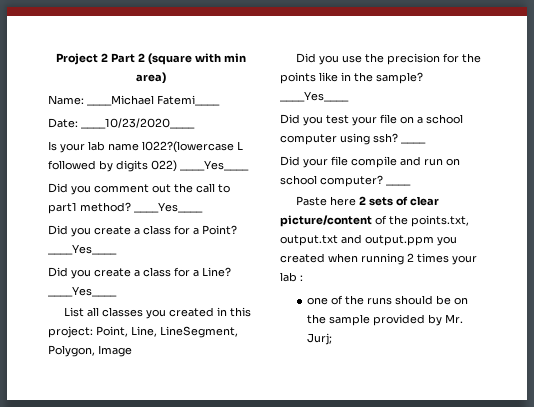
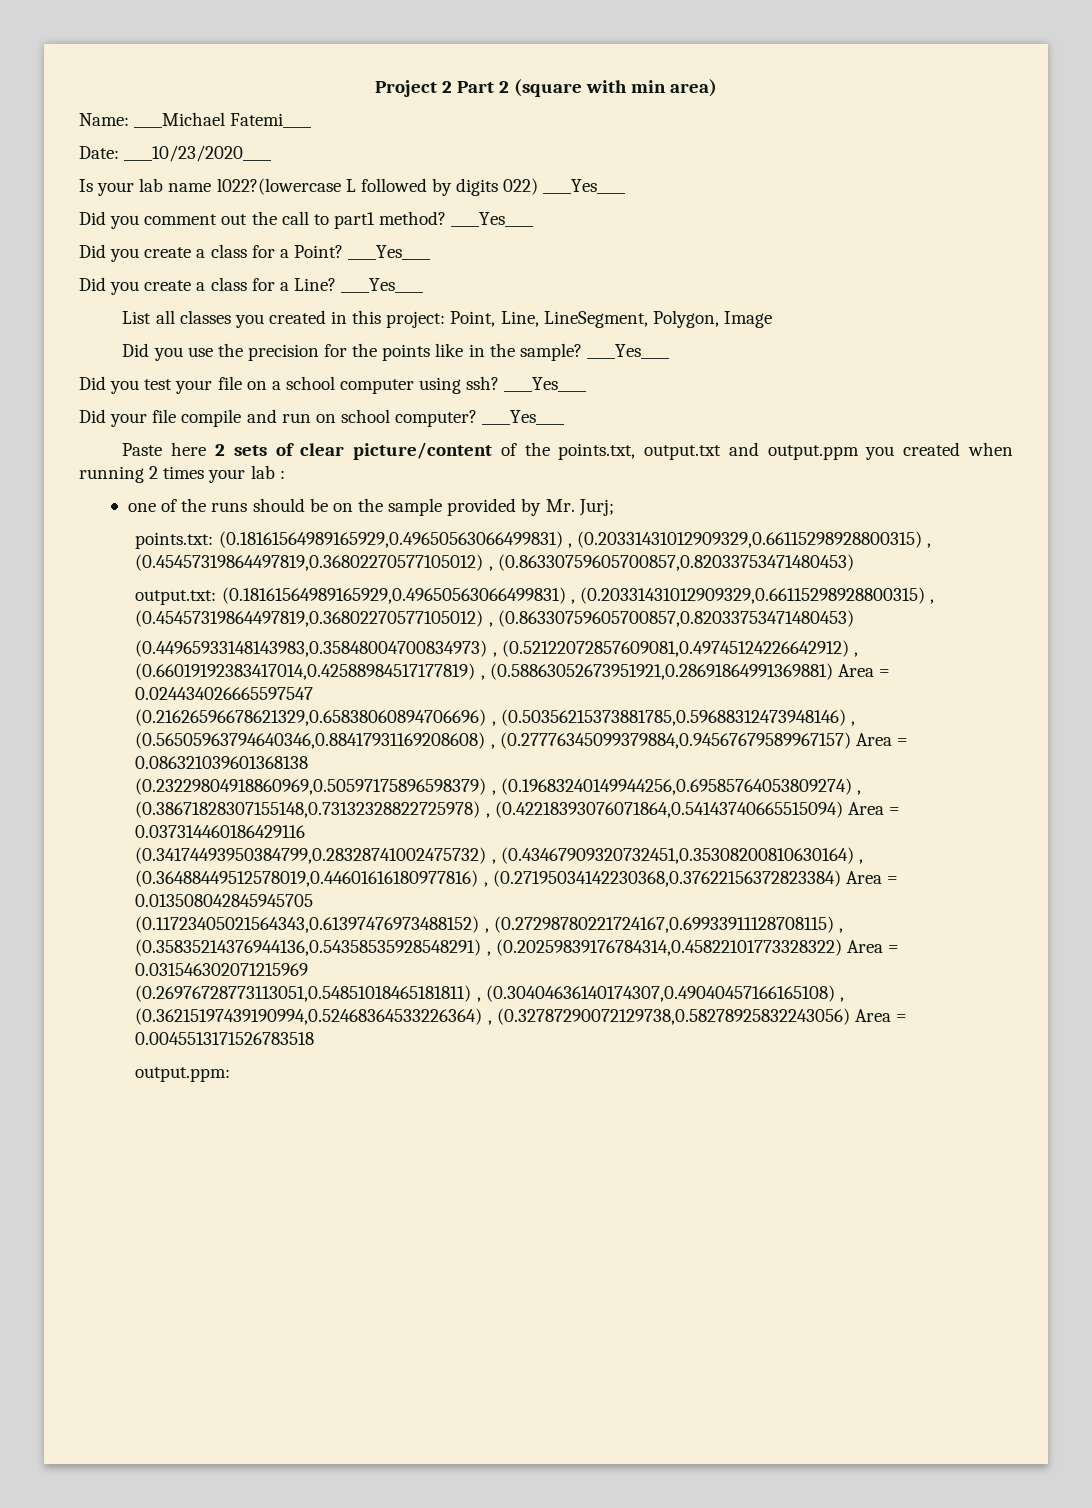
- Did you test your file on a school computer using ssh? ____
+ Did you test your file on a school computer using ssh? ____Yes____
- Did your file compile and run on school computer? ____
+ Did your file compile and run on school computer? ____Yes____
+ points.txt: (0.18161564989165929,0.49650563066499831) , (0.20331431012909329,0.66115298928800315) , (0.45457319864497819,0.36802270577105012) , (0.86330759605700857,0.82033753471480453)
+ output.txt: (0.18161564989165929,0.49650563066499831) , (0.20331431012909329,0.66115298928800315) , (0.45457319864497819,0.36802270577105012) , (0.86330759605700857,0.82033753471480453)
+ (0.44965933148143983,0.35848004700834973) , (0.52122072857609081,0.49745124226642912) , (0.66019192383417014,0.42588984517177819) , (0.58863052673951921,0.28691864991369881) Area = 0.024434026665597547
+ (0.21626596678621329,0.65838060894706696) , (0.50356215373881785,0.59688312473948146) , (0.56505963794640346,0.88417931169208608) , (0.27776345099379884,0.94567679589967157) Area = 0.086321039601368138
+ (0.23229804918860969,0.50597175896598379) , (0.19683240149944256,0.69585764053809274) , (0.38671828307155148,0.73132328822725978) , (0.42218393076071864,0.54143740665515094) Area = 0.037314460186429116
+ (0.34174493950384799,0.28328741002475732) , (0.43467909320732451,0.35308200810630164) , (0.36488449512578019,0.44601616180977816) , (0.27195034142230368,0.37622156372823384) Area = 0.013508042845945705
+ (0.11723405021564343,0.61397476973488152) , (0.27298780221724167,0.69933911128708115) , (0.35835214376944136,0.54358535928548291) , (0.20259839176784314,0.45822101773328322) Area = 0.031546302071215969
+ (0.26976728773113051,0.54851018465181811) , (0.30404636140174307,0.49040457166165108) , (0.36215197439190994,0.52468364533226364) , (0.32787290072129738,0.58278925832243056) Area = 0.0045513171526783518
+ output.ppm:

